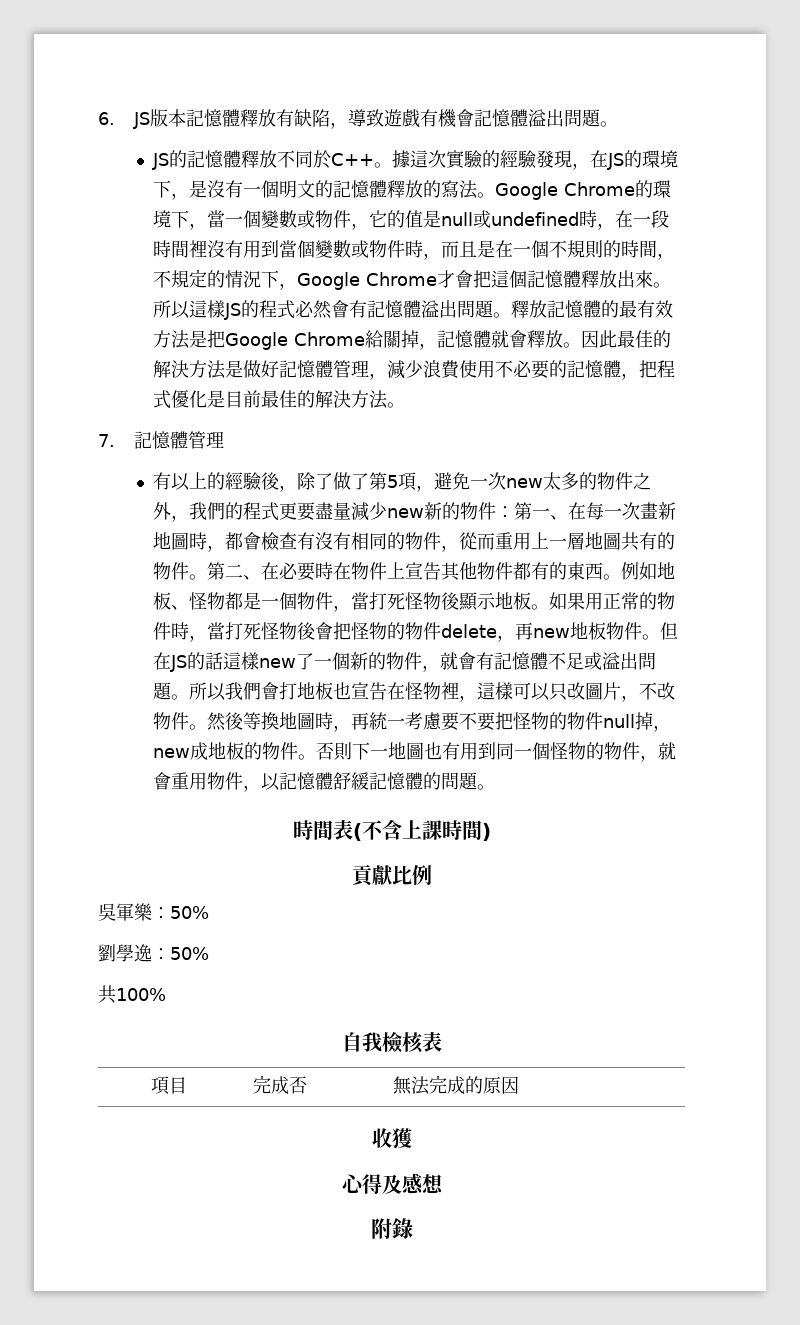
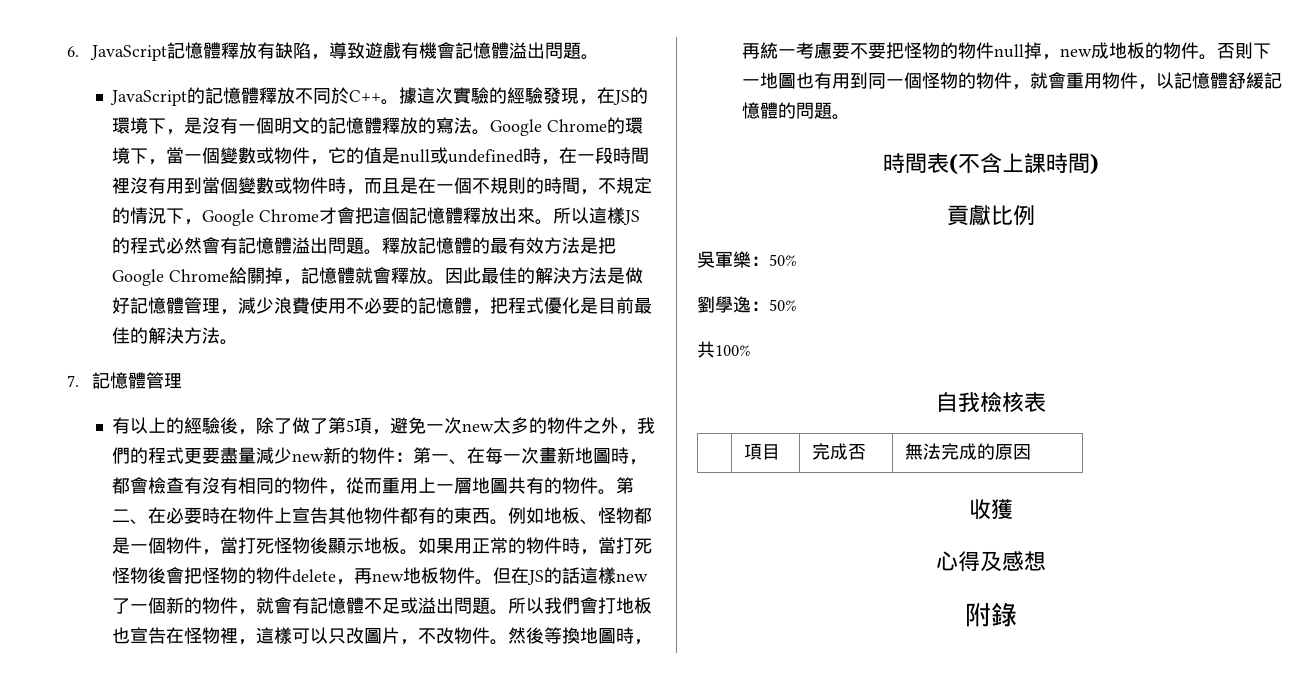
- 6. JS版本記憶體釋放有缺陷，導致遊戲有機會記憶體溢出問題。
+ 6. JavaScript記憶體釋放有缺陷，導致遊戲有機會記憶體溢出問題。
- JS的記憶體釋放不同於C++。
+ JavaScript的記憶體釋放不同於C++。

